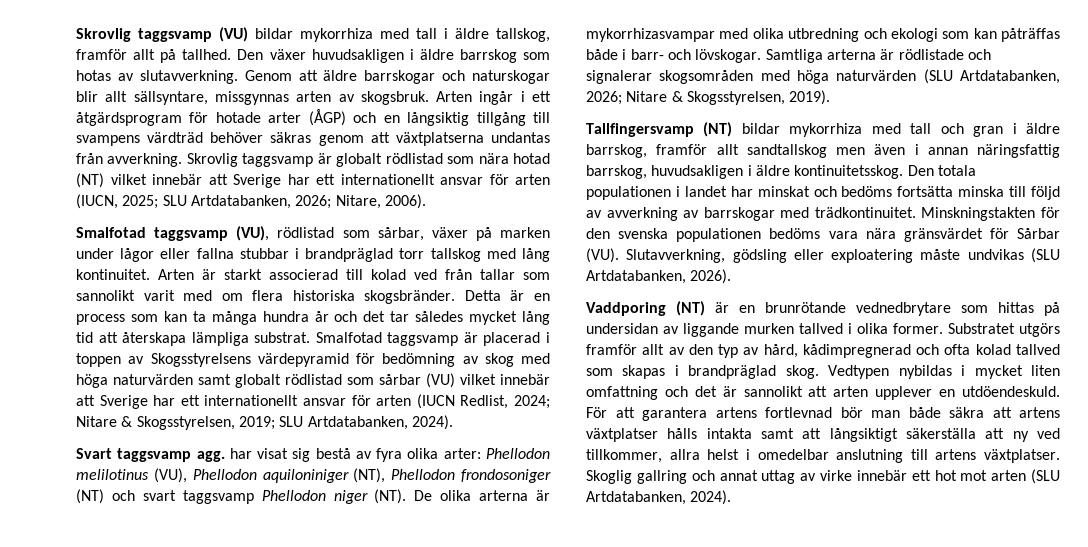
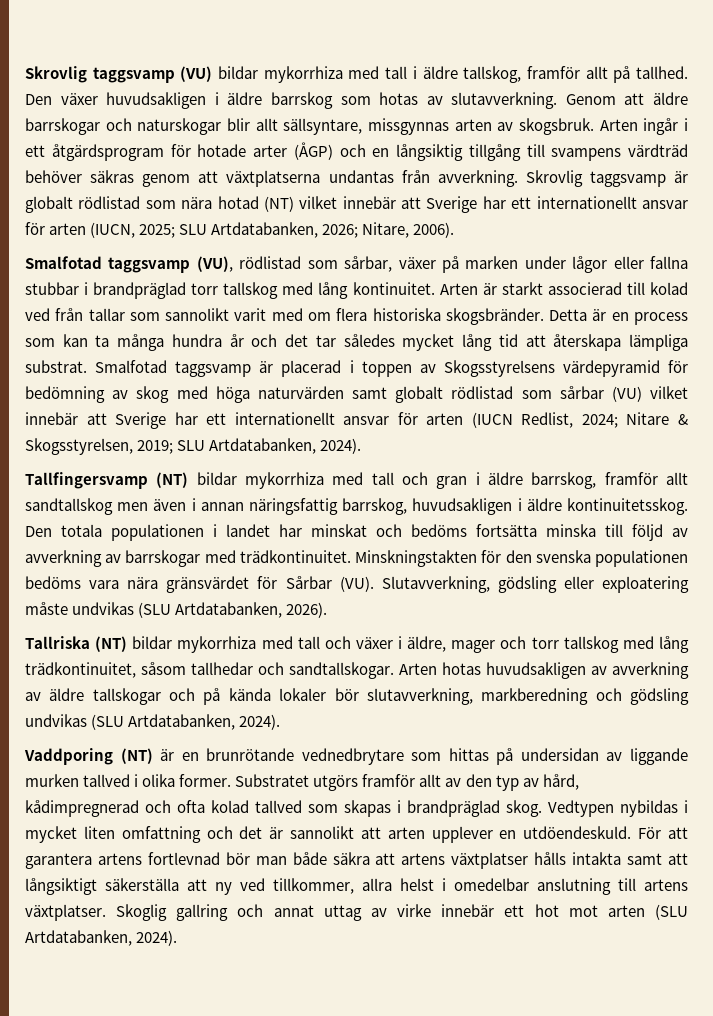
- Svart taggsvamp agg. har visat sig bestå av fyra olika arter: Phellodon melilotinus (VU), Phellodon aquiloniniger (NT), Phellodon frondosoniger (NT) och svart taggsvamp Phellodon niger (NT). De olika arterna är mykorrhizasvampar med olika utbredning och ekologi som kan påträffas både i barr- och lövskogar. Samtliga arterna är rödlistade och signalerar skogsområden med höga naturvärden (SLU Artdatabanken, 2026; Nitare & Skogsstyrelsen, 2019).
+ Tallriska (NT) bildar mykorrhiza med tall och växer i äldre, mager och torr tallskog med lång trädkontinuitet, såsom tallhedar och sandtallskogar. Arten hotas huvudsakligen av avverkning av äldre tallskogar och på kända lokaler bör slutavverkning, markberedning och gödsling undvikas (SLU Artdatabanken, 2024).

